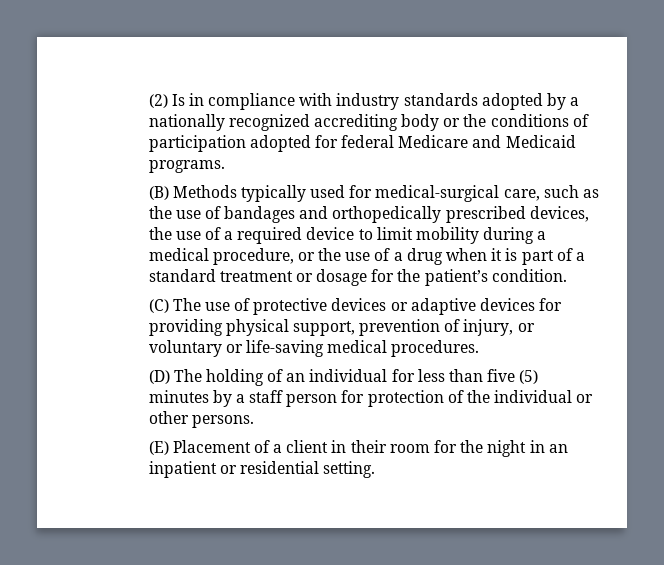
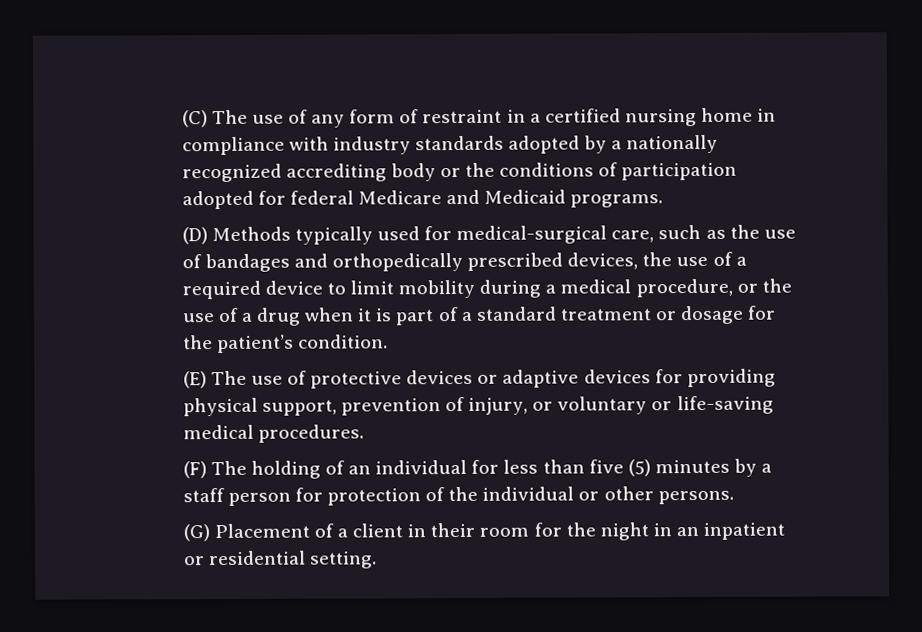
- (2) Is in compliance with industry standards adopted by a nationally recognized accrediting body or the conditions of participation adopted for federal Medicare and Medicaid programs.
+ (C) The use of any form of restraint in a certified nursing home in compliance with industry standards adopted by a nationally recognized accrediting body or the conditions of participation adopted for federal Medicare and Medicaid programs.
- (B) Methods typically used for medical-surgical care, such as the use of bandages and orthopedically prescribed devices, the use of a required device to limit mobility during a medical procedure, or the use of a drug when it is part of a standard treatment or dosage for the patient’s condition.
+ (D) Methods typically used for medical-surgical care, such as the use of bandages and orthopedically prescribed devices, the use of a required device to limit mobility during a medical procedure, or the use of a drug when it is part of a standard treatment or dosage for the patient’s condition.
- (C) The use of protective devices or adaptive devices for providing physical support, prevention of injury, or voluntary or life-saving medical procedures.
+ (E) The use of protective devices or adaptive devices for providing physical support, prevention of injury, or voluntary or life-saving medical procedures.
- (D) The holding of an individual for less than five (5) minutes by a staff person for protection of the individual or other persons.
+ (F) The holding of an individual for less than five (5) minutes by a staff person for protection of the individual or other persons.
- (E) Placement of a client in their room for the night in an inpatient or residential setting.
+ (G) Placement of a client in their room for the night in an inpatient or residential setting.

